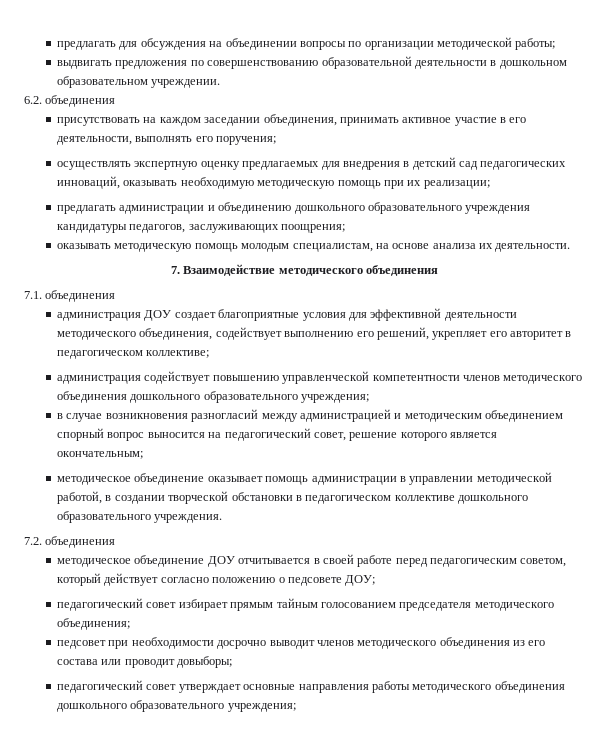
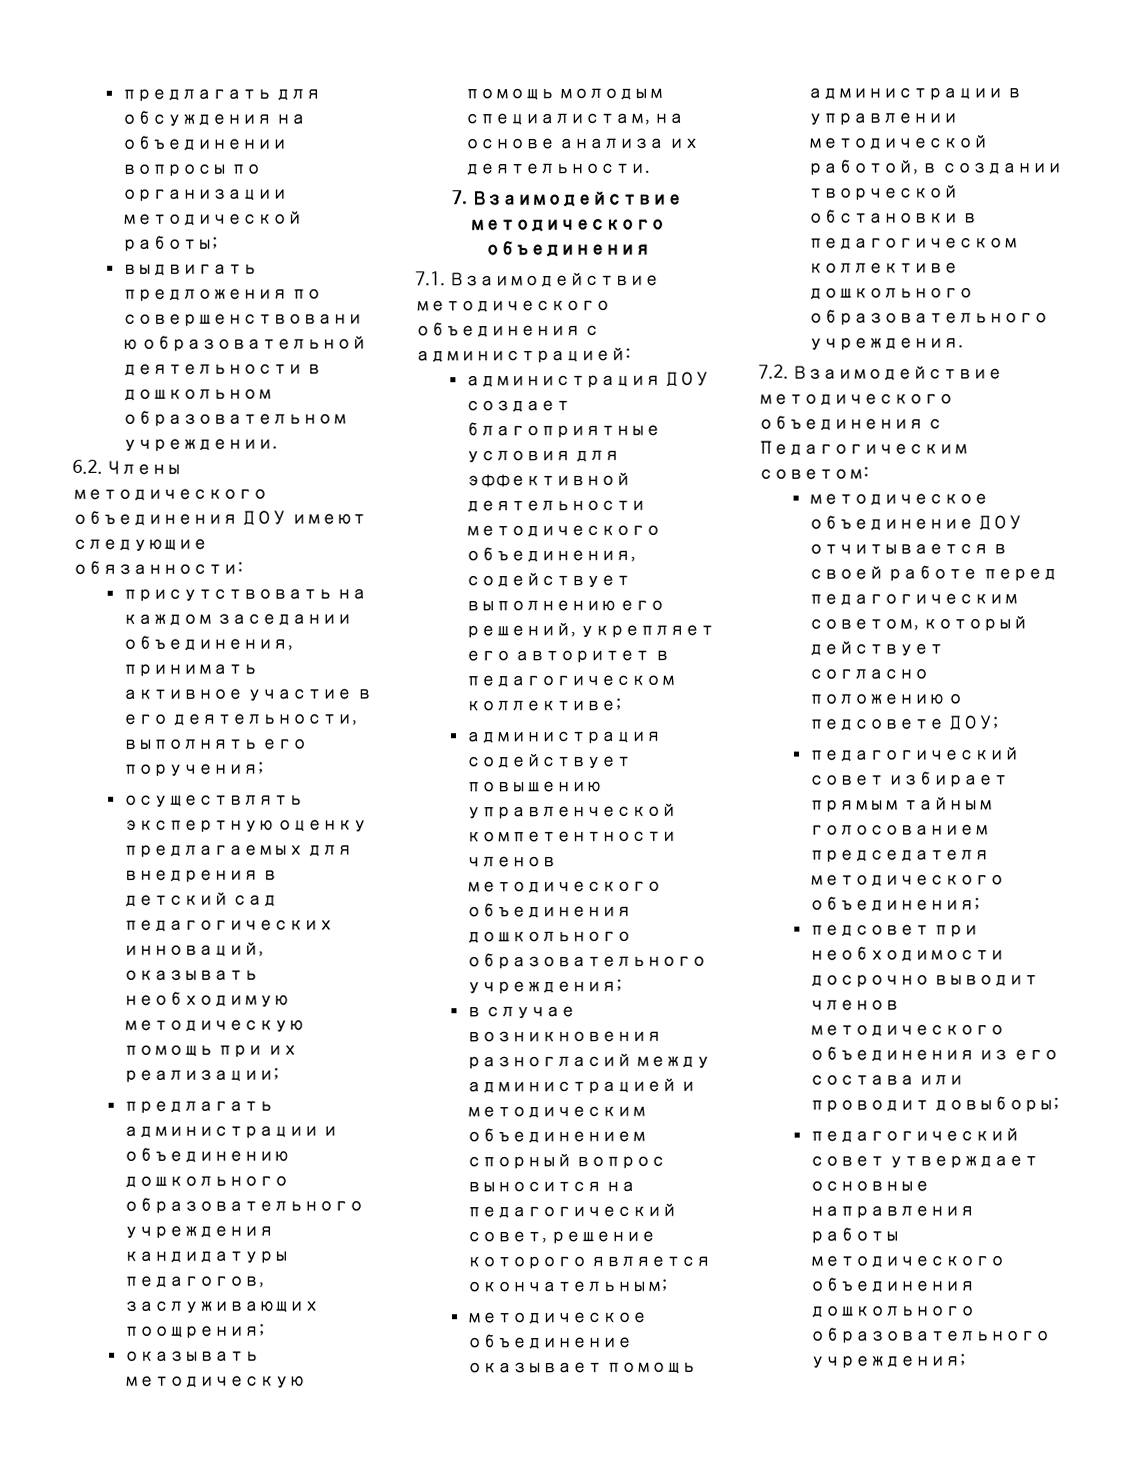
- 6.2. объединения
+ 6.2. Члены методического объединения ДОУ имеют следующие обязанности:
- 7.1. объединения
+ 7.1. Взаимодействие методического объединения с администрацией:
- 7.2. объединения
+ 7.2. Взаимодействие методического объединения с Педагогическим советом:

